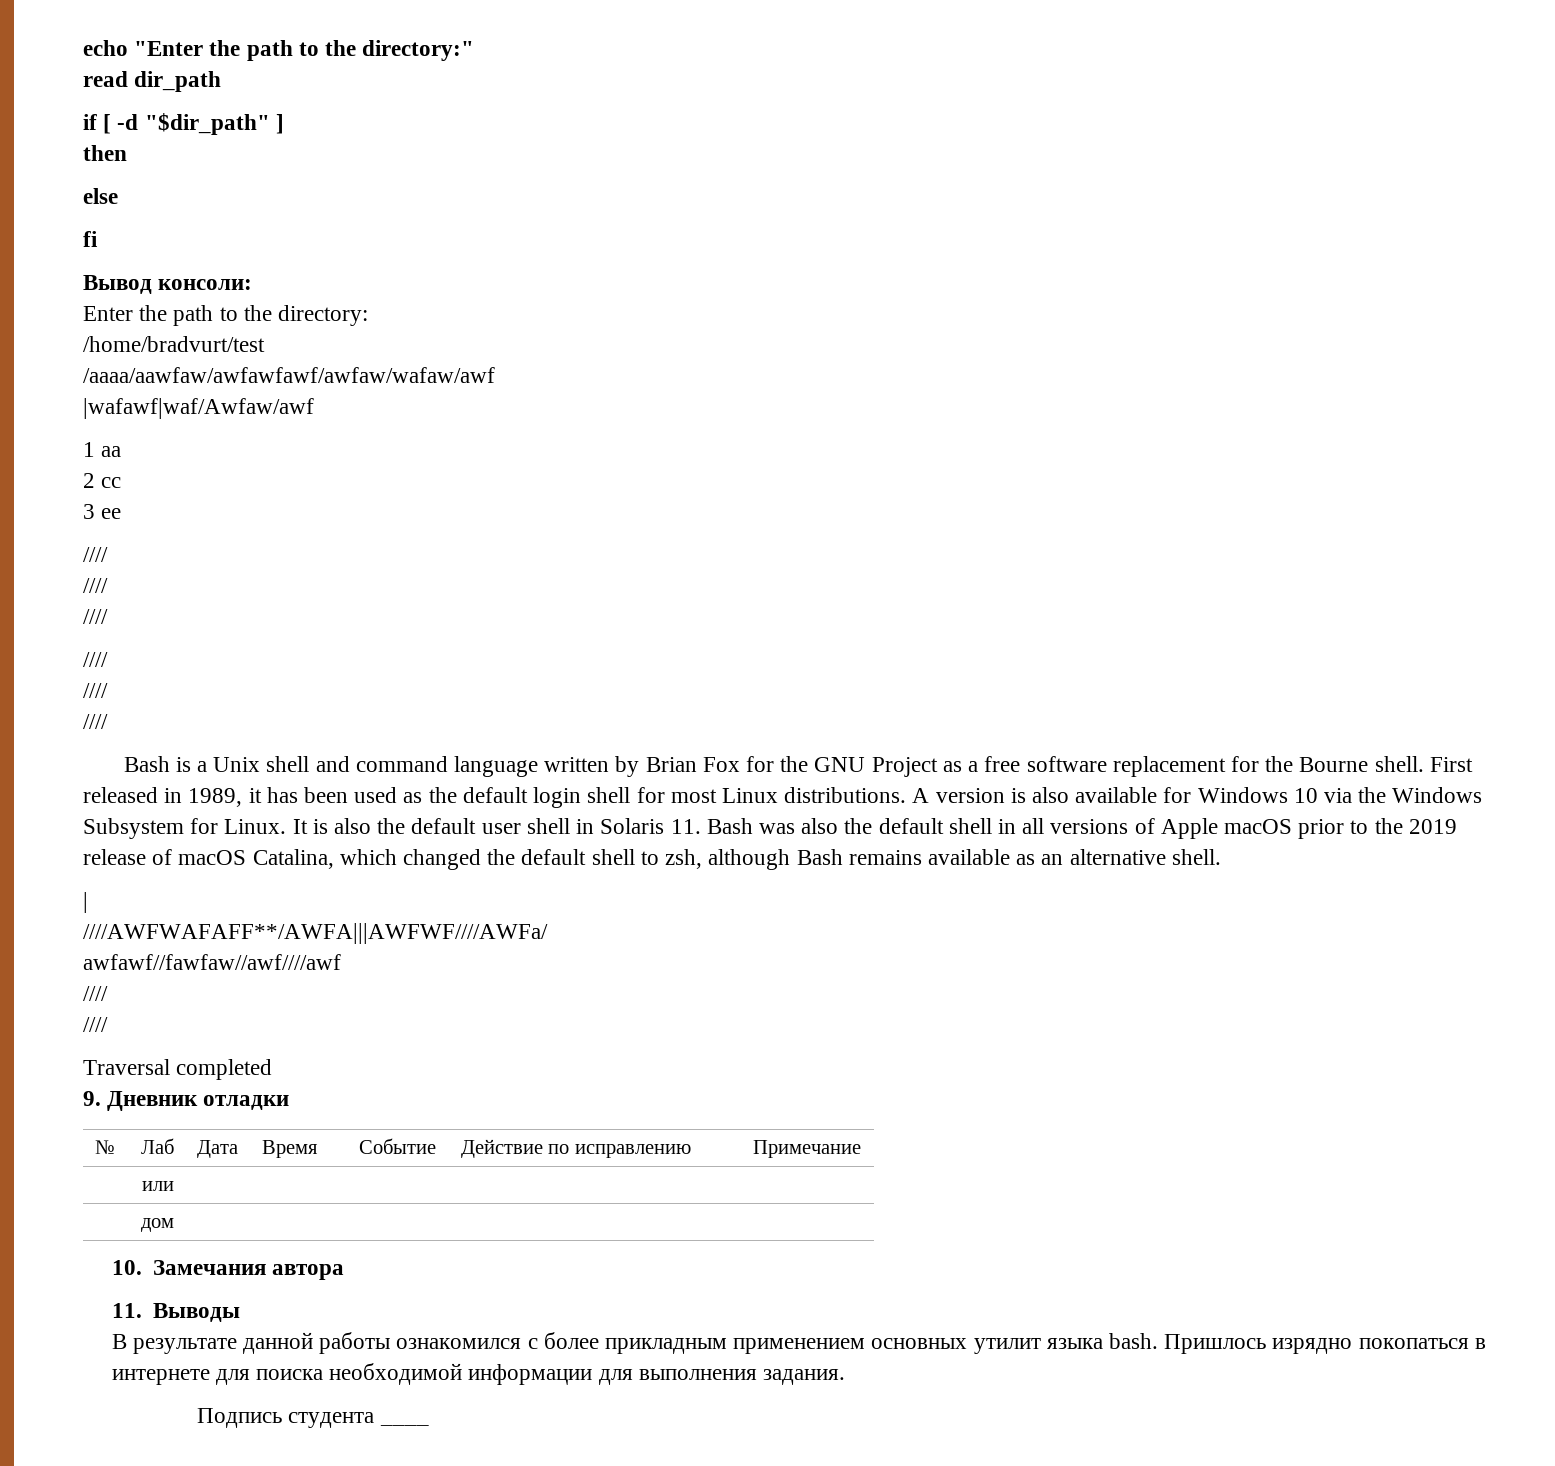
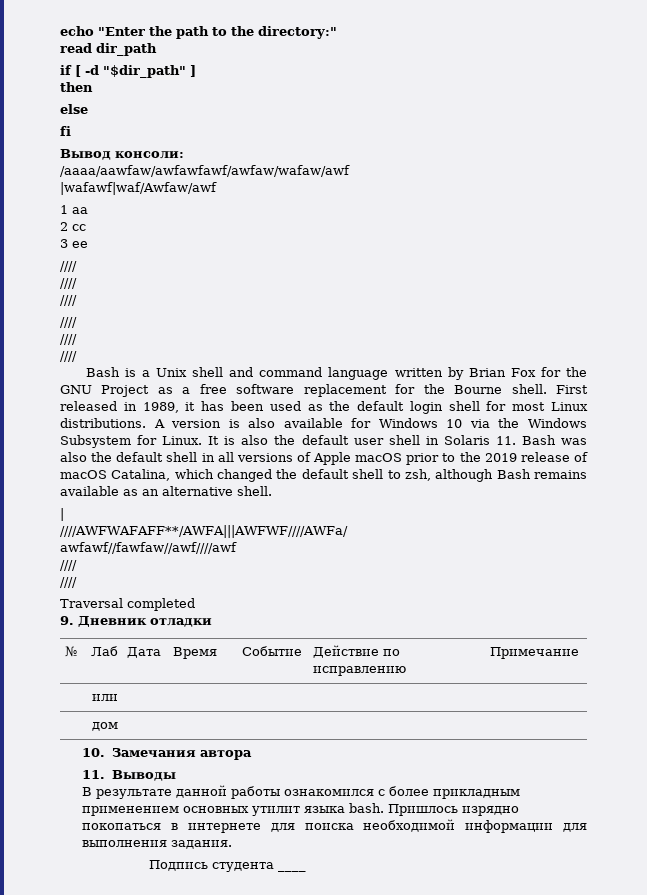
- Enter the path to the directory:
- /home/bradvurt/test

